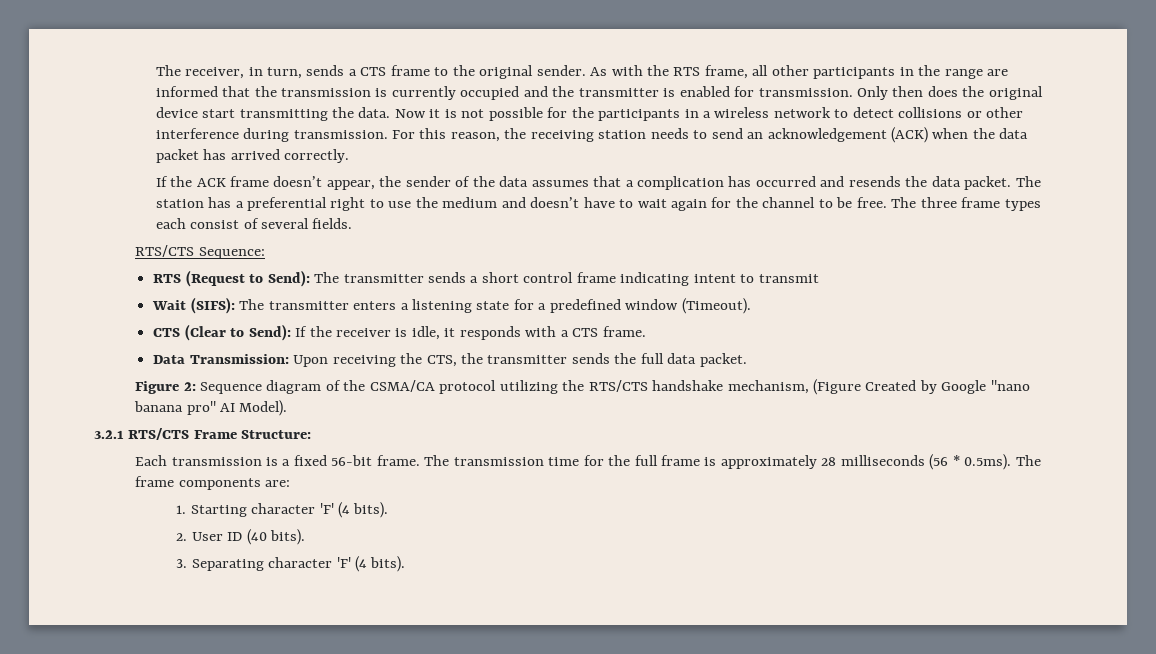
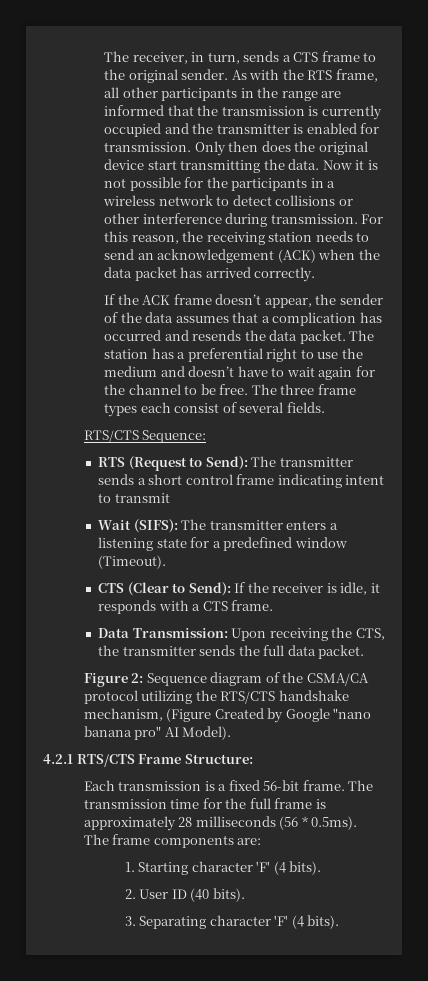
- 3.2.1 RTS/CTS Frame Structure:
+ 4.2.1 RTS/CTS Frame Structure:

